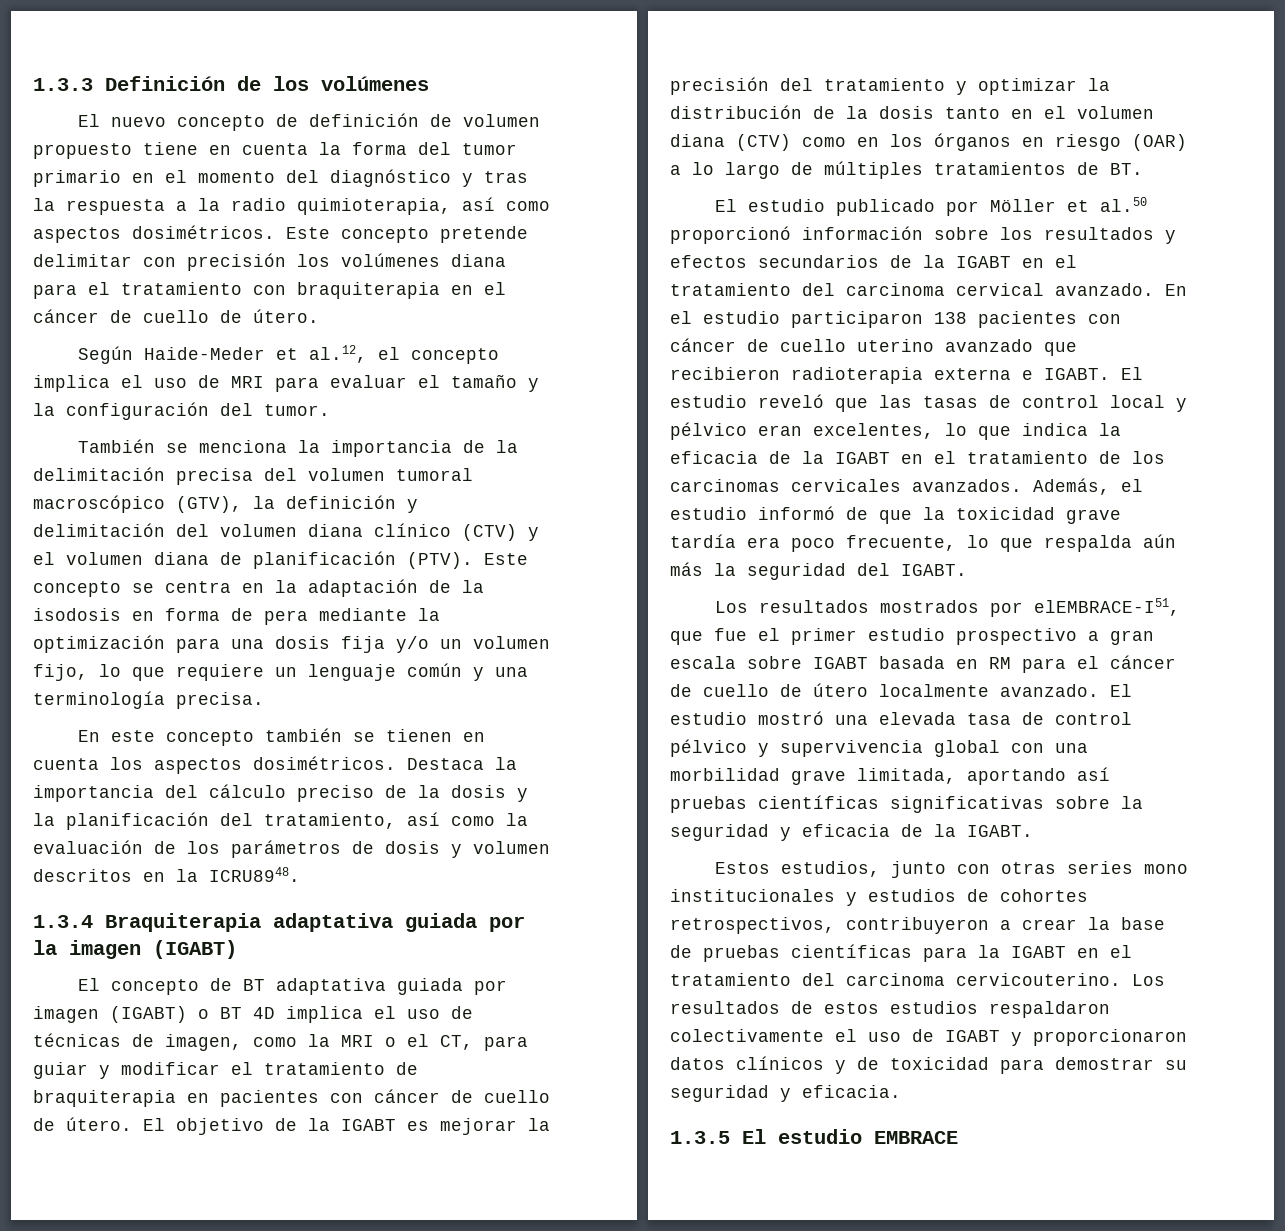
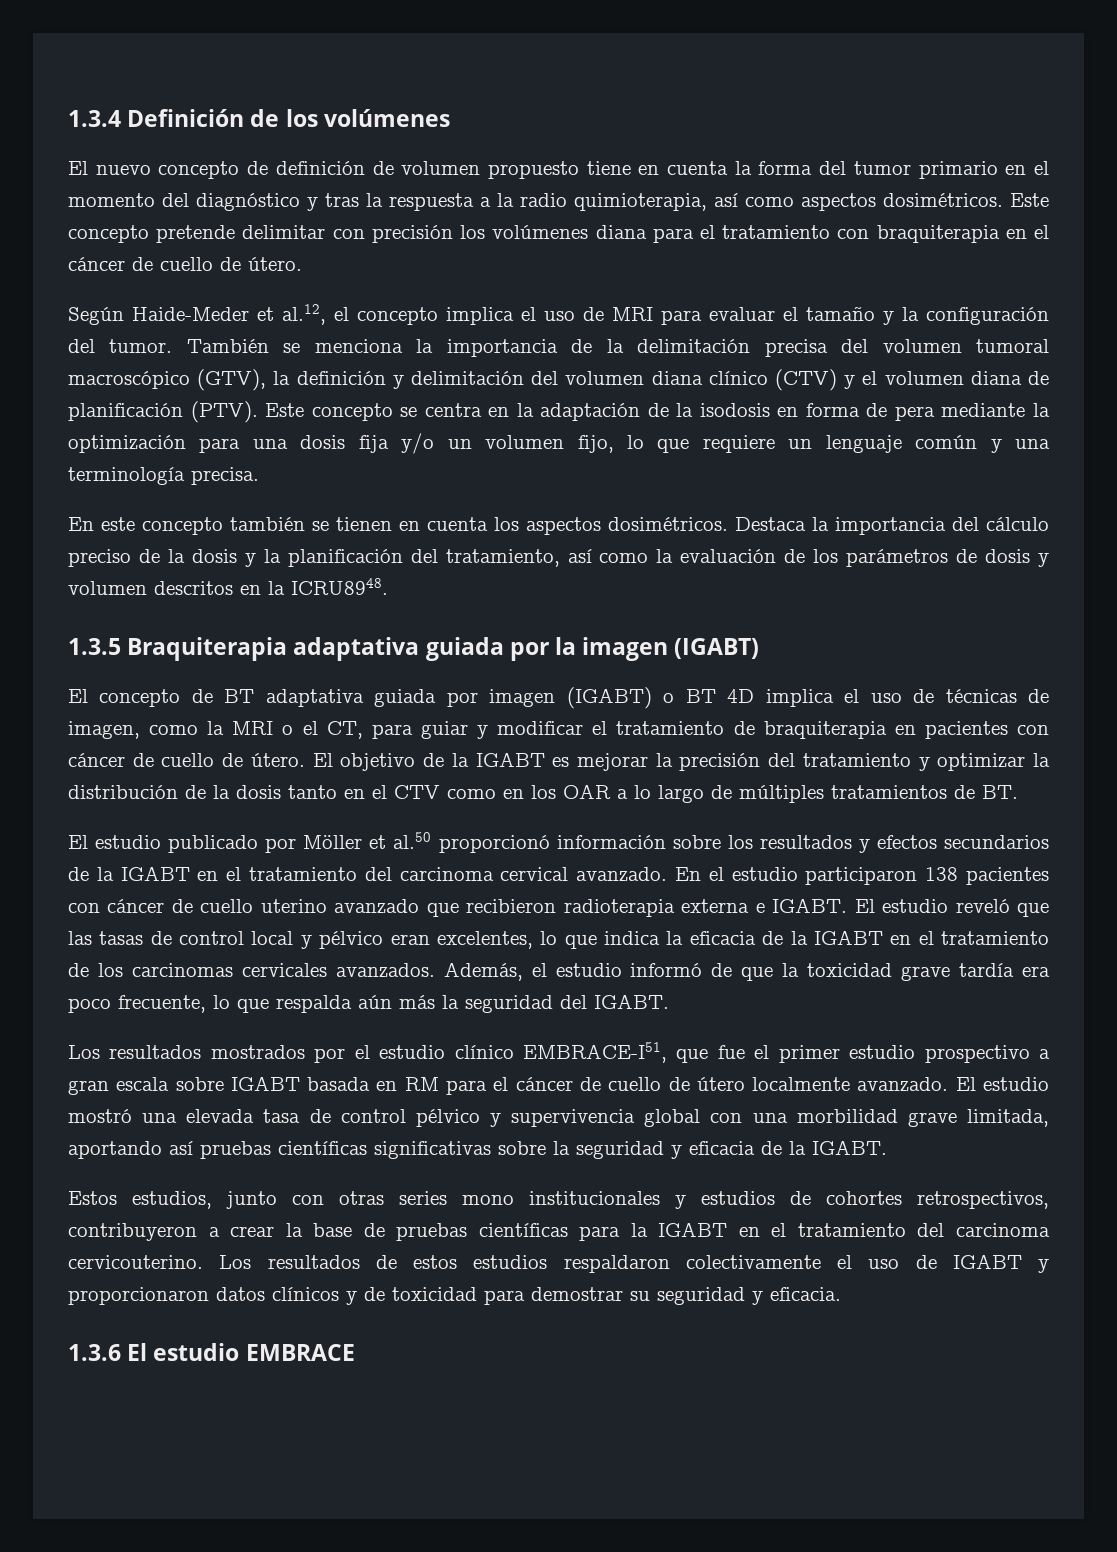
- 1.3.3 Definición de los volúmenes
+ 1.3.4 Definición de los volúmenes
- Según Haide-Meder et al.12, el concepto implica el uso de MRI para evaluar el tamaño y la configuración del tumor.
- También se menciona la importancia de la delimitación precisa del volumen tumoral macroscópico (GTV), la definición y delimitación del volumen diana clínico (CTV) y el volumen diana de planificación (PTV).
+ Según Haide-Meder et al.12, el concepto implica el uso de MRI para evaluar el tamaño y la configuración del tumor. También se menciona la importancia de la delimitación precisa del volumen tumoral macroscópico (GTV), la definición y delimitación del volumen diana clínico (CTV) y el volumen diana de planificación (PTV).
- 1.3.4 Braquiterapia adaptativa guiada por la imagen (IGABT)
+ 1.3.5 Braquiterapia adaptativa guiada por la imagen (IGABT)
- El objetivo de la IGABT es mejorar la precisión del tratamiento y optimizar la distribución de la dosis tanto en el volumen diana (CTV) como en los órganos en riesgo (OAR) a lo largo de múltiples tratamientos de BT.
+ El objetivo de la IGABT es mejorar la precisión del tratamiento y optimizar la distribución de la dosis tanto en el CTV como en los OAR a lo largo de múltiples tratamientos de BT.
- Los resultados mostrados por elEMBRACE-I51, que fue el primer estudio prospectivo a gran escala sobre IGABT basada en RM para el cáncer de cuello de útero localmente avanzado.
+ Los resultados mostrados por el estudio clínico EMBRACE-I51, que fue el primer estudio prospectivo a gran escala sobre IGABT basada en RM para el cáncer de cuello de útero localmente avanzado.
- 1.3.5 El estudio EMBRACE
+ 1.3.6 El estudio EMBRACE

